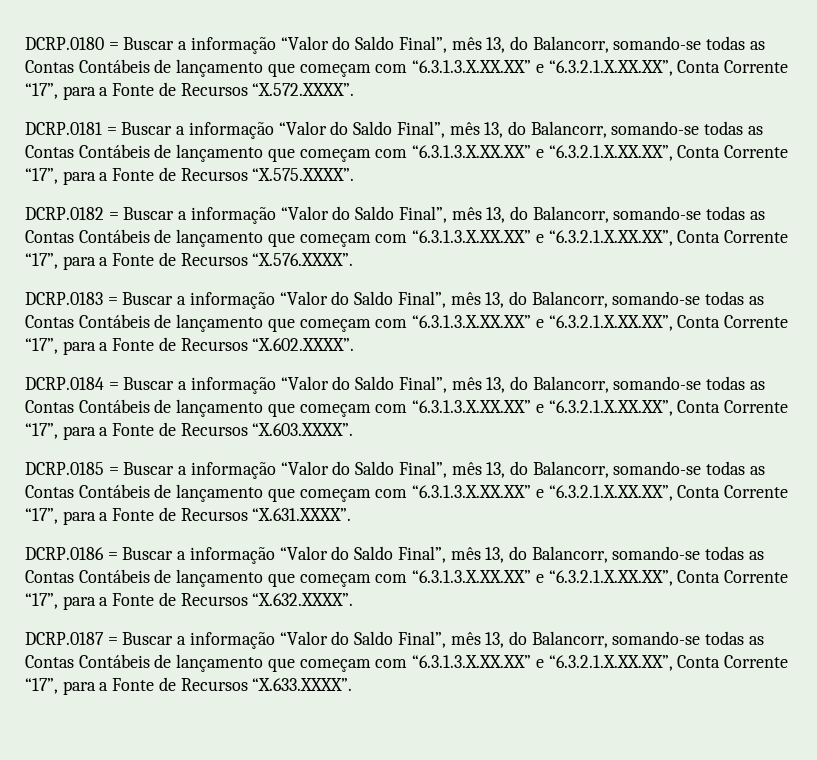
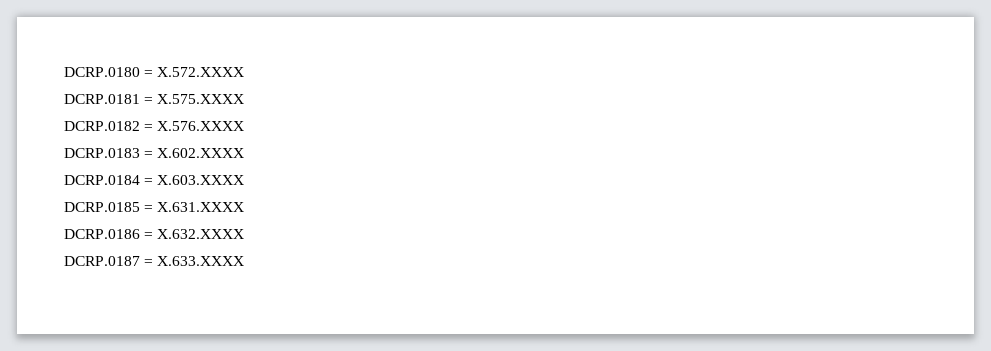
- DCRP.0180 = Buscar a informação “Valor do Saldo Final”, mês 13, do Balancorr, somando-se todas as Contas Contábeis de lançamento que começam com “6.3.1.3.X.XX.XX” e “6.3.2.1.X.XX.XX”, Conta Corrente “17”, para a Fonte de Recursos “X.572.XXXX”.
- DCRP.0181 = Buscar a informação “Valor do Saldo Final”, mês 13, do Balancorr, somando-se todas as Contas Contábeis de lançamento que começam com “6.3.1.3.X.XX.XX” e “6.3.2.1.X.XX.XX”, Conta Corrente “17”, para a Fonte de Recursos “X.575.XXXX”.
- DCRP.0182 = Buscar a informação “Valor do Saldo Final”, mês 13, do Balancorr, somando-se todas as Contas Contábeis de lançamento que começam com “6.3.1.3.X.XX.XX” e “6.3.2.1.X.XX.XX”, Conta Corrente “17”, para a Fonte de Recursos “X.576.XXXX”.
- DCRP.0183 = Buscar a informação “Valor do Saldo Final”, mês 13, do Balancorr, somando-se todas as Contas Contábeis de lançamento que começam com “6.3.1.3.X.XX.XX” e “6.3.2.1.X.XX.XX”, Conta Corrente “17”, para a Fonte de Recursos “X.602.XXXX”.
- DCRP.0184 = Buscar a informação “Valor do Saldo Final”, mês 13, do Balancorr, somando-se todas as Contas Contábeis de lançamento que começam com “6.3.1.3.X.XX.XX” e “6.3.2.1.X.XX.XX”, Conta Corrente “17”, para a Fonte de Recursos “X.603.XXXX”.
- DCRP.0185 = Buscar a informação “Valor do Saldo Final”, mês 13, do Balancorr, somando-se todas as Contas Contábeis de lançamento que começam com “6.3.1.3.X.XX.XX” e “6.3.2.1.X.XX.XX”, Conta Corrente “17”, para a Fonte de Recursos “X.631.XXXX”.
- DCRP.0186 = Buscar a informação “Valor do Saldo Final”, mês 13, do Balancorr, somando-se todas as Contas Contábeis de lançamento que começam com “6.3.1.3.X.XX.XX” e “6.3.2.1.X.XX.XX”, Conta Corrente “17”, para a Fonte de Recursos “X.632.XXXX”.
- DCRP.0187 = Buscar a informação “Valor do Saldo Final”, mês 13, do Balancorr, somando-se todas as Contas Contábeis de lançamento que começam com “6.3.1.3.X.XX.XX” e “6.3.2.1.X.XX.XX”, Conta Corrente “17”, para a Fonte de Recursos “X.633.XXXX”.
+ DCRP.0180 = X.572.XXXX
+ DCRP.0181 = X.575.XXXX
+ DCRP.0182 = X.576.XXXX
+ DCRP.0183 = X.602.XXXX
+ DCRP.0184 = X.603.XXXX
+ DCRP.0185 = X.631.XXXX
+ DCRP.0186 = X.632.XXXX
+ DCRP.0187 = X.633.XXXX

